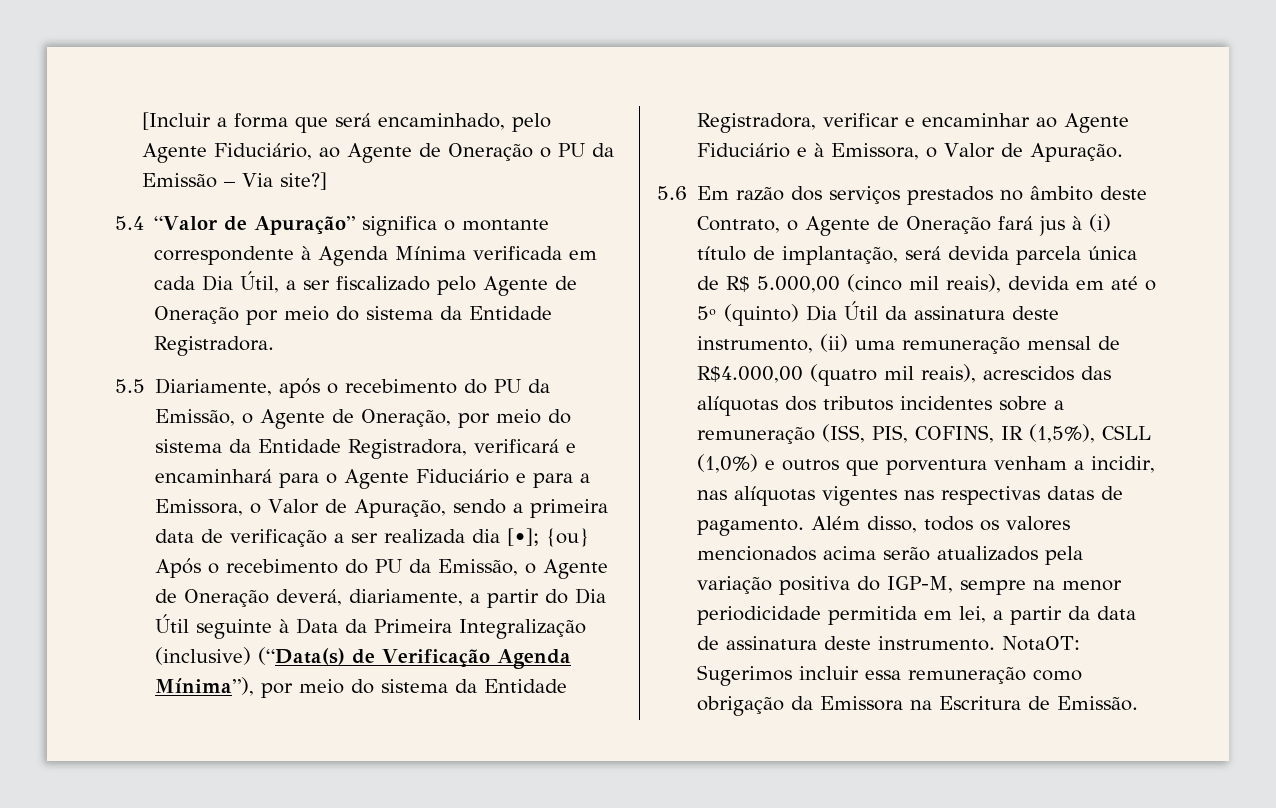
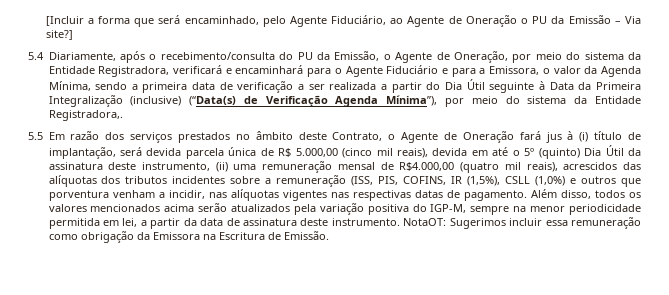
- 5.4 “Valor de Apuração” significa o montante correspondente à Agenda Mínima verificada em cada Dia Útil, a ser fiscalizado pelo Agente de Oneração por meio do sistema da Entidade Registradora.
- 5.5 Diariamente, após o recebimento do PU da Emissão, o Agente de Oneração, por meio do sistema da Entidade Registradora, verificará e encaminhará para o Agente Fiduciário e para a Emissora, o Valor de Apuração, sendo a primeira data de verificação a ser realizada dia [•]; {ou} Após o recebimento do PU da Emissão, o Agente de Oneração deverá, diariamente, a partir do Dia Útil seguinte à Data da Primeira Integralização (inclusive) (“Data(s) de Verificação Agenda Mínima”), por meio do sistema da Entidade Registradora, verificar e encaminhar ao Agente Fiduciário e à Emissora, o Valor de Apuração.
- 5.6 Em razão dos serviços prestados no âmbito deste Contrato, o Agente de Oneração fará jus à (i) título de implantação, será devida parcela única de R$ 5.000,00 (cinco mil reais), devida em até o 5º (quinto) Dia Útil da assinatura deste instrumento, (ii) uma remuneração mensal de R$4.000,00 (quatro mil reais), acrescidos das alíquotas dos tributos incidentes sobre a remuneração (ISS, PIS, COFINS, IR (1,5%), CSLL (1,0%) e outros que porventura venham a incidir, nas alíquotas vigentes nas respectivas datas de pagamento.
+ 5.4 Diariamente, após o recebimento/consulta do PU da Emissão, o Agente de Oneração, por meio do sistema da Entidade Registradora, verificará e encaminhará para o Agente Fiduciário e para a Emissora, o valor da Agenda Mínima, sendo a primeira data de verificação a ser realizada a partir do Dia Útil seguinte à Data da Primeira Integralização (inclusive) (“Data(s) de Verificação Agenda Mínima”), por meio do sistema da Entidade Registradora,.
+ 5.5 Em razão dos serviços prestados no âmbito deste Contrato, o Agente de Oneração fará jus à (i) título de implantação, será devida parcela única de R$ 5.000,00 (cinco mil reais), devida em até o 5º (quinto) Dia Útil da assinatura deste instrumento, (ii) uma remuneração mensal de R$4.000,00 (quatro mil reais), acrescidos das alíquotas dos tributos incidentes sobre a remuneração (ISS, PIS, COFINS, IR (1,5%), CSLL (1,0%) e outros que porventura venham a incidir, nas alíquotas vigentes nas respectivas datas de pagamento.

